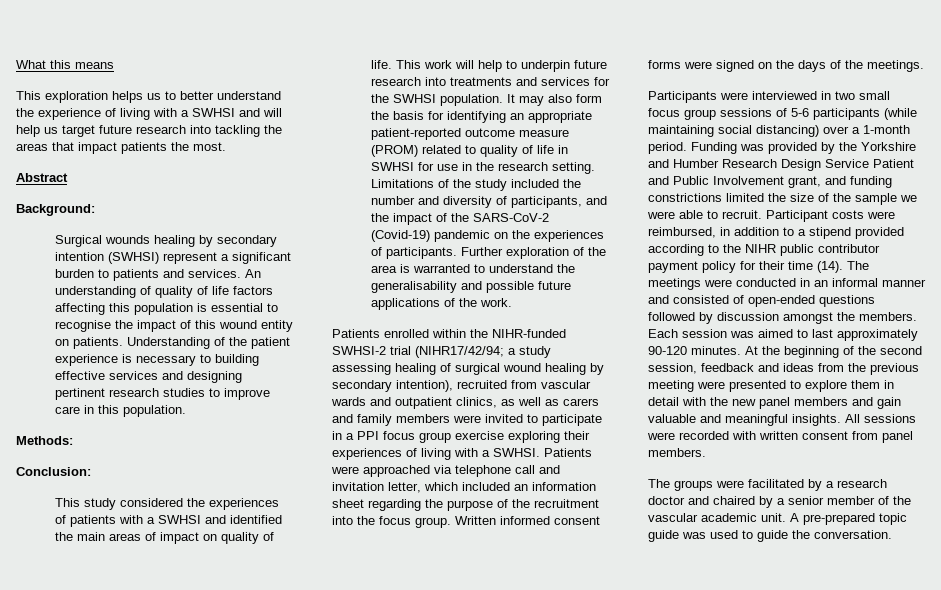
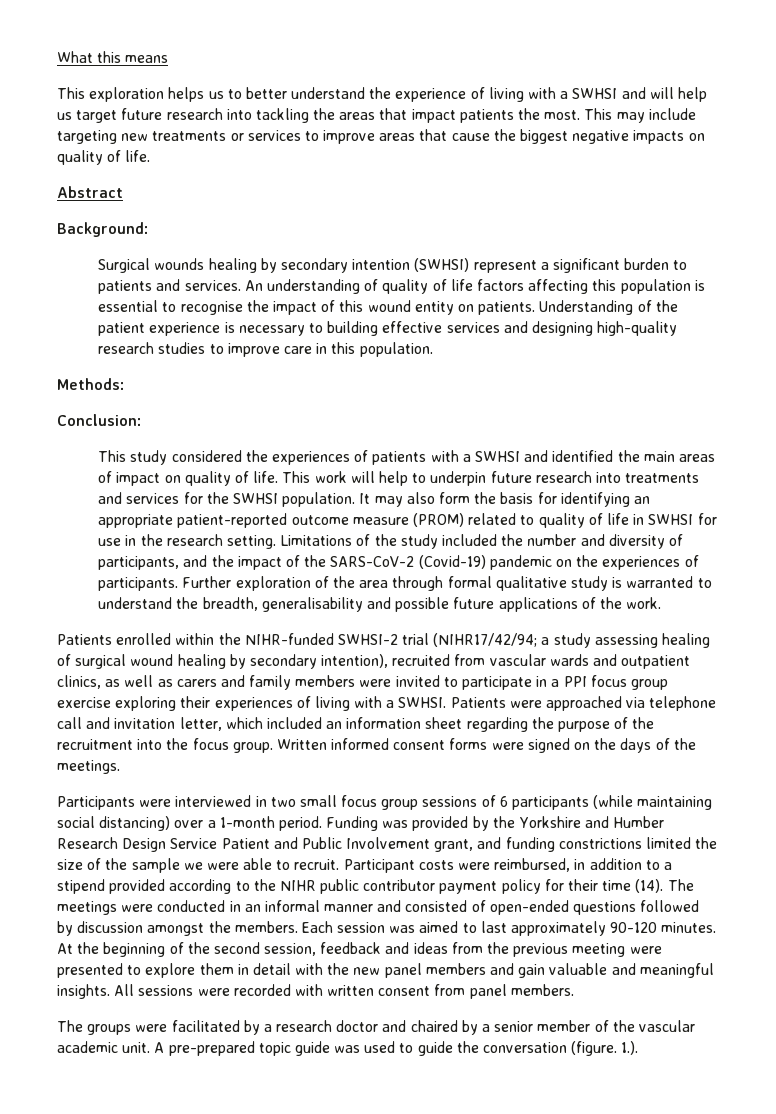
+ This may include targeting new treatments or services to improve areas that cause the biggest negative impacts on quality of life.
- Understanding of the patient experience is necessary to building effective services and designing pertinent research studies to improve care in this population.
+ Understanding of the patient experience is necessary to building effective services and designing high-quality research studies to improve care in this population.
- Further exploration of the area is warranted to understand the generalisability and possible future applications of the work.
+ Further exploration of the area through formal qualitative study is warranted to understand the breadth, generalisability and possible future applications of the work.
- Participants were interviewed in two small focus group sessions of 5-6 participants (while maintaining social distancing) over a 1-month period.
+ Participants were interviewed in two small focus group sessions of 6 participants (while maintaining social distancing) over a 1-month period.
- A pre-prepared topic guide was used to guide the conversation.
+ A pre-prepared topic guide was used to guide the conversation (figure. 1.).

